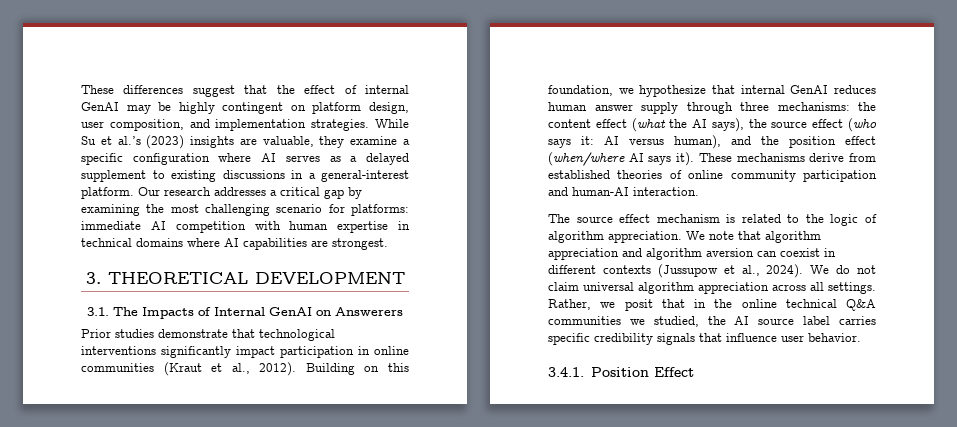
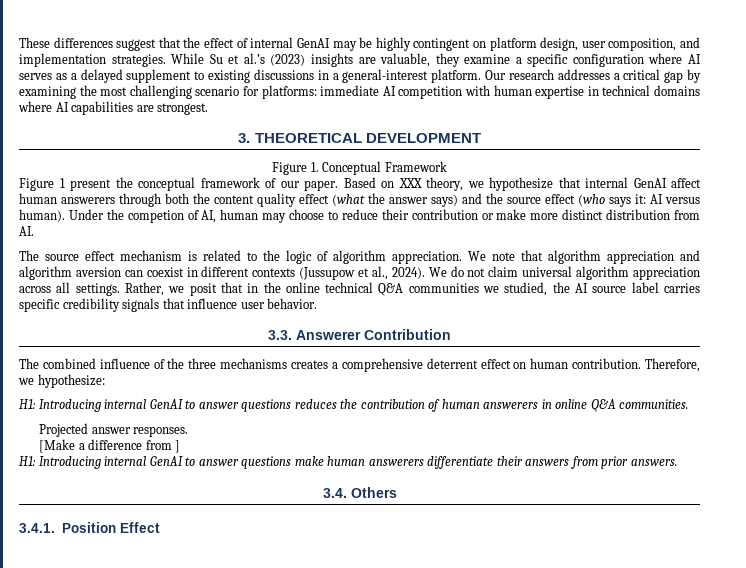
- 3.1. The Impacts of Internal GenAI on Answerers
- Prior studies demonstrate that technological interventions significantly impact participation in online communities (Kraut et al., 2012). Building on this foundation, we hypothesize that internal GenAI reduces human answer supply through three mechanisms: the content effect (what the AI says), the source effect (who says it: AI versus human), and the position effect (when/where AI says it). These mechanisms derive from established theories of online community participation and human-AI interaction.
+ Figure 1. Conceptual Framework
+ Figure 1 present the conceptual framework of our paper. Based on XXX theory, we hypothesize that internal GenAI affect human answerers through both the content quality effect (what the answer says) and the source effect (who says it: AI versus human). Under the competion of AI, human may choose to reduce their contribution or make more distinct distribution from AI.
+ 3.3. Answerer Contribution
+ The combined influence of the three mechanisms creates a comprehensive deterrent effect on human contribution. Therefore, we hypothesize:
+ H1: Introducing internal GenAI to answer questions reduces the contribution of human answerers in online Q&A communities.
+ Projected answer responses.
+ [Make a difference from ]
+ H1: Introducing internal GenAI to answer questions make human answerers differentiate their answers from prior answers.
+ 3.4. Others

